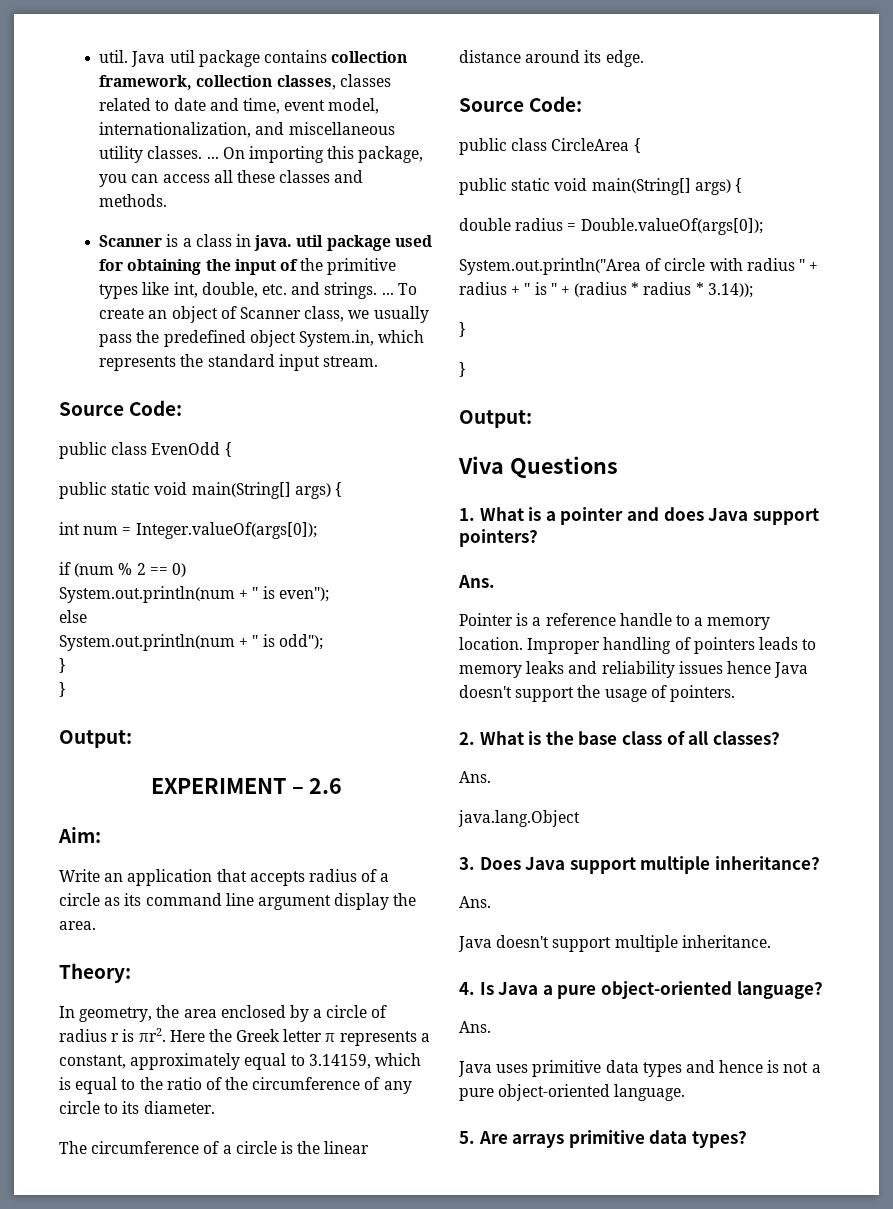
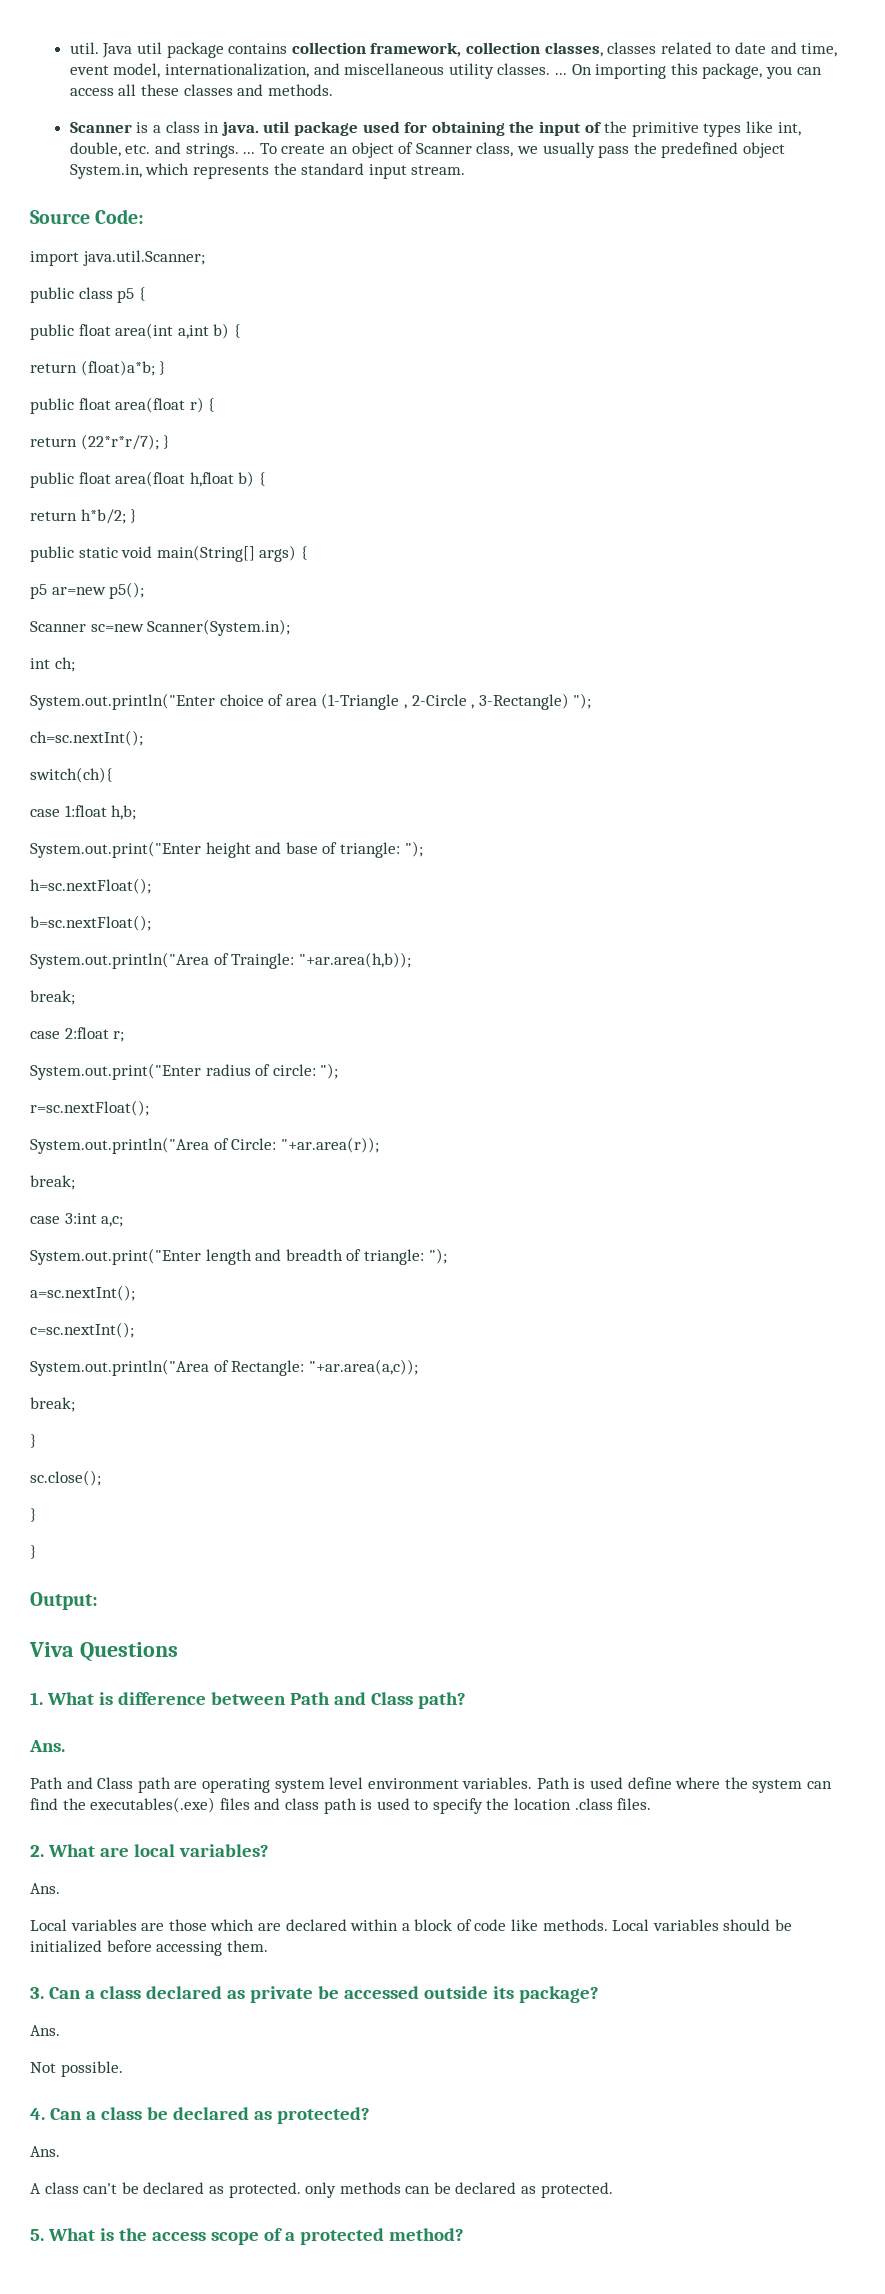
- public class EvenOdd {
+ import java.util.Scanner;
+ public class p5 {
+ public float area(int a,int b) {
+ return (float)a*b; }
+ public float area(float r) {
+ return (22*r*r/7); }
+ public float area(float h,float b) {
+ return h*b/2; }
  public static void main(String[] args) {
- int num = Integer.valueOf(args[0]);
- if (num % 2 == 0)
- System.out.println(num + " is even");
- else
- System.out.println(num + " is odd");
+ p5 ar=new p5();
+ Scanner sc=new Scanner(System.in);
+ int ch;
+ System.out.println("Enter choice of area (1-Triangle , 2-Circle , 3-Rectangle) ");
+ ch=sc.nextInt();
+ switch(ch){
+ case 1:float h,b;
+ System.out.print("Enter height and base of triangle: ");
+ h=sc.nextFloat();
+ b=sc.nextFloat();
+ System.out.println("Area of Traingle: "+ar.area(h,b));
+ break;
+ case 2:float r;
+ System.out.print("Enter radius of circle: ");
+ r=sc.nextFloat();
+ System.out.println("Area of Circle: "+ar.area(r));
+ break;
+ case 3:int a,c;
+ System.out.print("Enter length and breadth of triangle: ");
+ a=sc.nextInt();
+ c=sc.nextInt();
+ System.out.println("Area of Rectangle: "+ar.area(a,c));
+ break;
  }
- }
- Output:
- EXPERIMENT – 2.6
- Aim:
- Write an application that accepts radius of a circle as its command line argument display the area.
- Theory:
- In geometry, the area enclosed by a circle of radius r is πr2. Here the Greek letter π represents a constant, approximately equal to 3.14159, which is equal to the ratio of the circumference of any circle to its diameter.
- The circumference of a circle is the linear distance around its edge.
- Source Code:
- public class CircleArea {
- public static void main(String[] args) {
- double radius = Double.valueOf(args[0]);
- System.out.println("Area of circle with radius " + radius + " is " + (radius * radius * 3.14));
+ sc.close();
- 1. What is a pointer and does Java support pointers?
+ 1. What is difference between Path and Class path?
  Ans.
- Pointer is a reference handle to a memory location. Improper handling of pointers leads to memory leaks and reliability issues hence Java doesn't support the usage of pointers.
- 2. What is the base class of all classes?
+ Path and Class path are operating system level environment variables. Path is used define where the system can find the executables(.exe) files and class path is used to specify the location .class files.
+ 2. What are local variables?
  Ans.
- java.lang.Object
- 3. Does Java support multiple inheritance?
+ Local variables are those which are declared within a block of code like methods. Local variables should be initialized before accessing them.
+ 3. Can a class declared as private be accessed outside its package?
  Ans.
- Java doesn't support multiple inheritance.
- 4. Is Java a pure object-oriented language?
+ Not possible.
+ 4. Can a class be declared as protected?
  Ans.
- Java uses primitive data types and hence is not a pure object-oriented language.
- 5. Are arrays primitive data types?
+ A class can't be declared as protected. only methods can be declared as protected.
+ 5. What is the access scope of a protected method?

